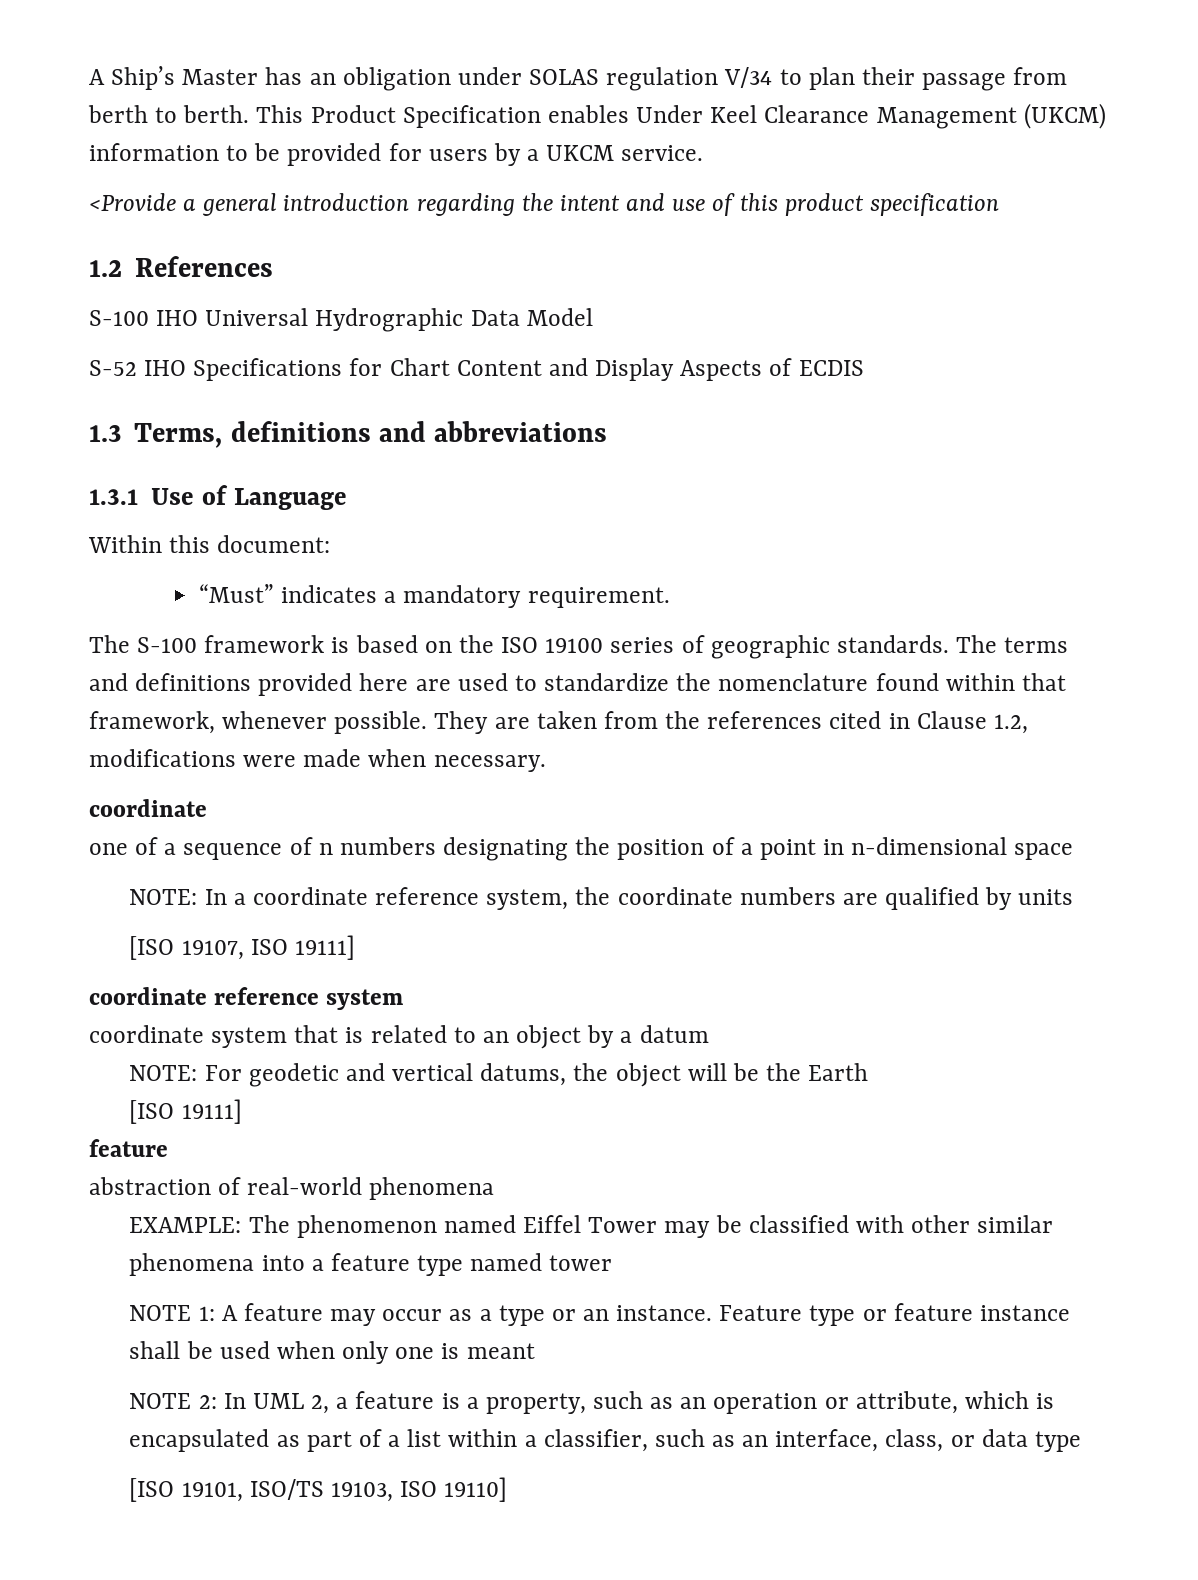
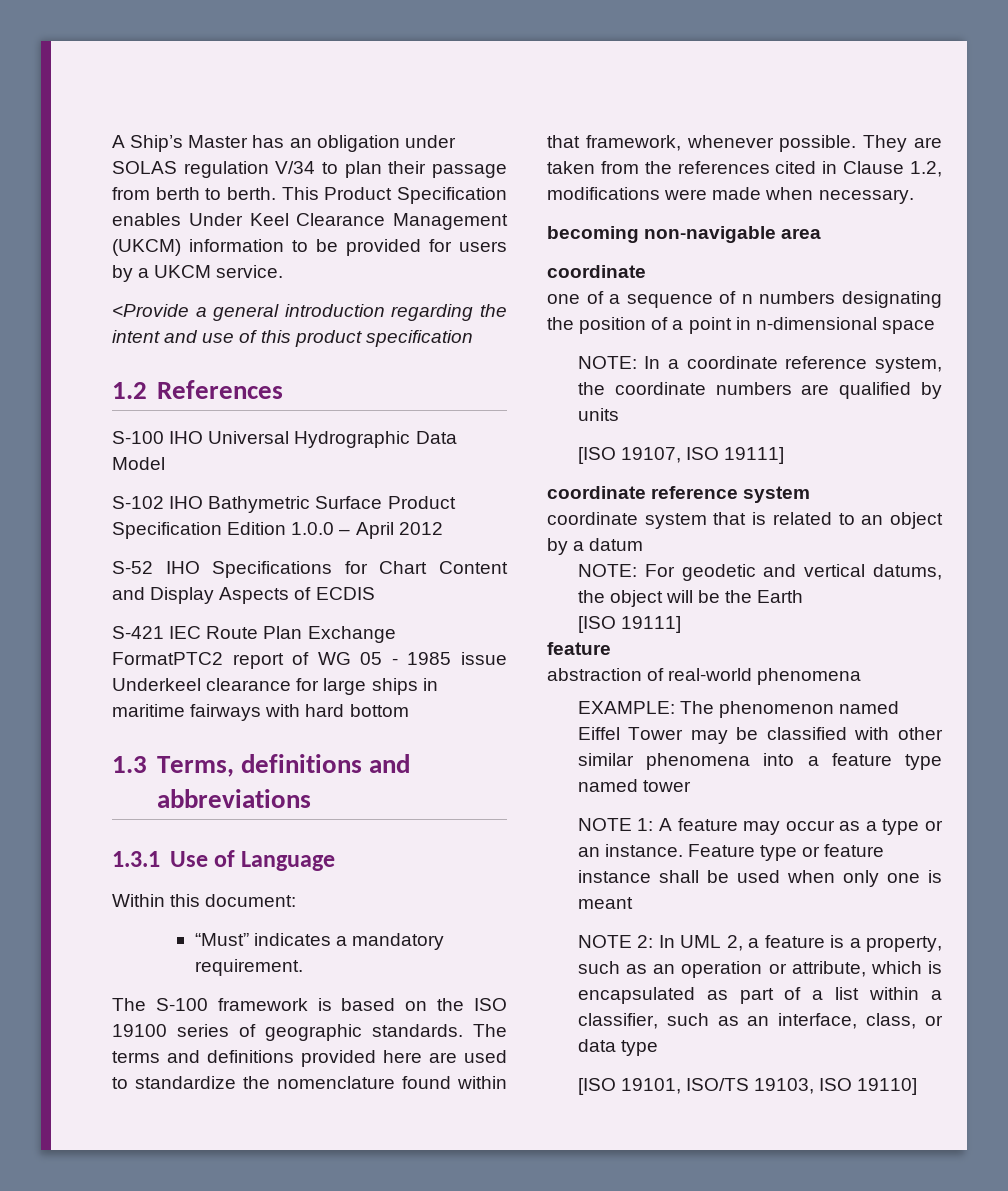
+ S-102 IHO Bathymetric Surface Product Specification Edition 1.0.0 – April 2012
+ S-421 IEC Route Plan Exchange FormatPTC2 report of WG 05 - 1985 issue Underkeel clearance for large ships in maritime fairways with hard bottom
+ becoming non-navigable area

